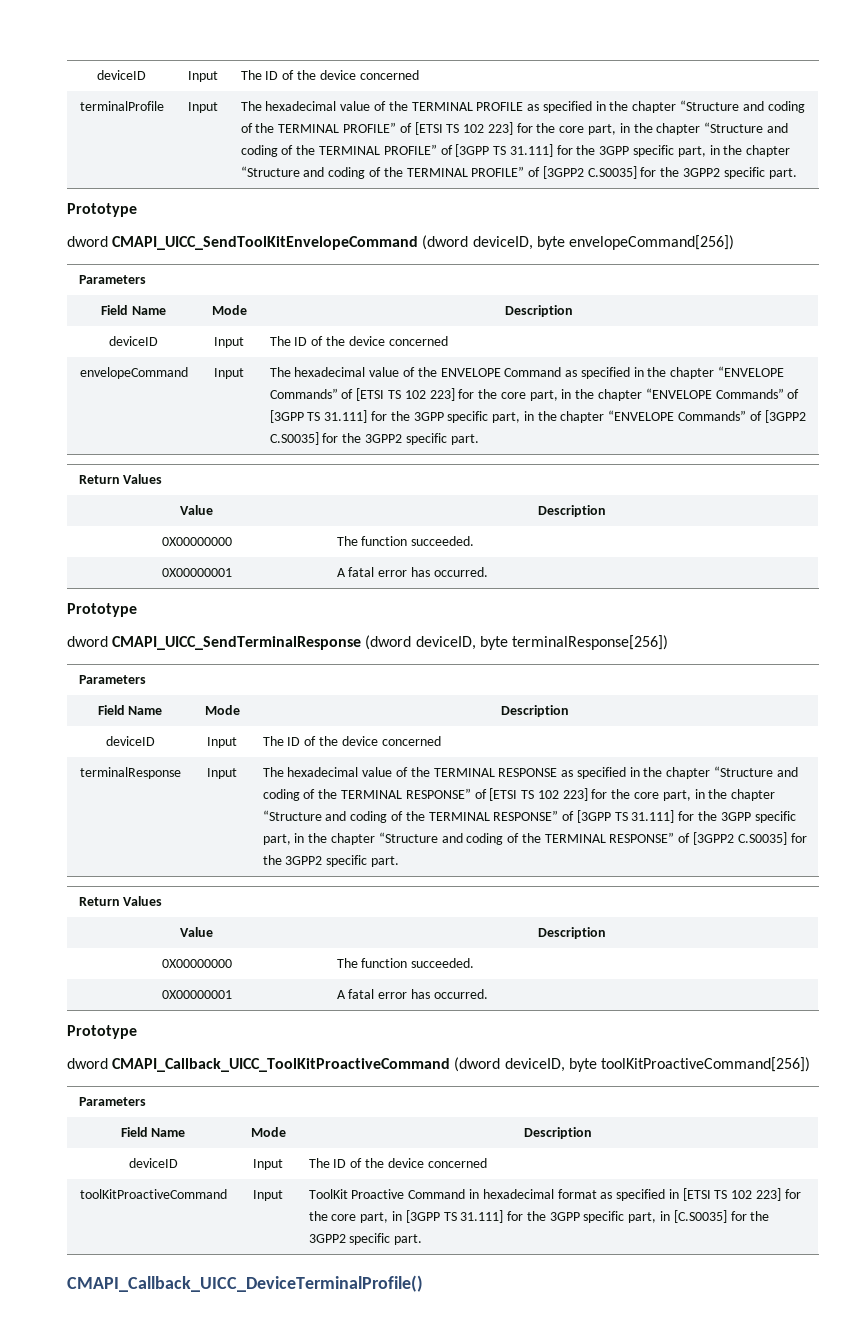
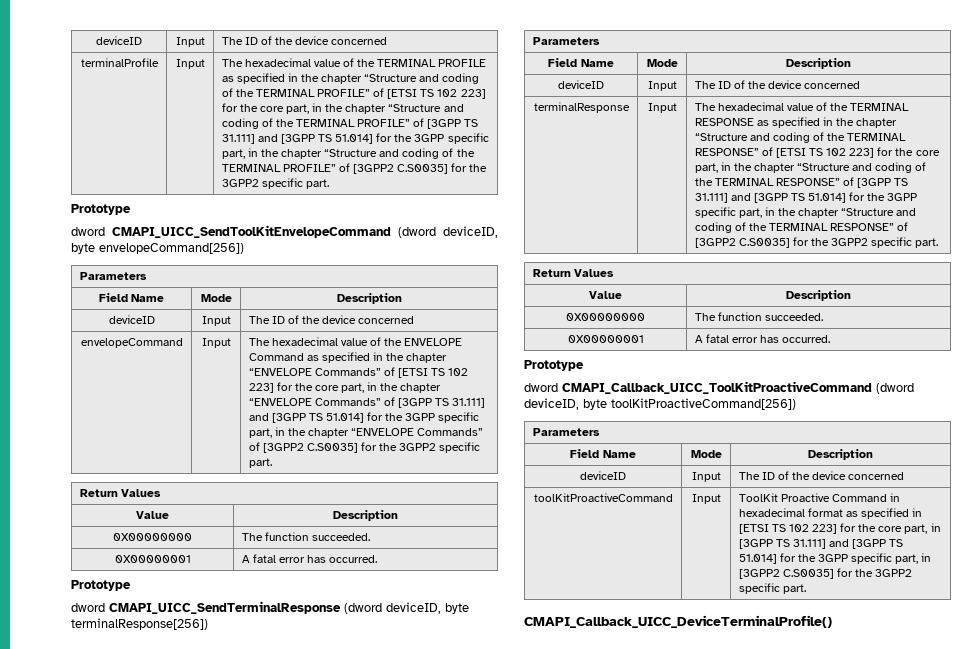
- The hexadecimal value of the TERMINAL PROFILE as specified in the chapter “Structure and coding of the TERMINAL PROFILE” of [ETSI TS 102 223] for the core part, in the chapter “Structure and coding of the TERMINAL PROFILE” of [3GPP TS 31.111] for the 3GPP specific part, in the chapter “Structure and coding of the TERMINAL PROFILE” of [3GPP2 C.S0035] for the 3GPP2 specific part.
+ The hexadecimal value of the TERMINAL PROFILE as specified in the chapter “Structure and coding of the TERMINAL PROFILE” of [ETSI TS 102 223] for the core part, in the chapter “Structure and coding of the TERMINAL PROFILE” of [3GPP TS 31.111] and [3GPP TS 51.014] for the 3GPP specific part, in the chapter “Structure and coding of the TERMINAL PROFILE” of [3GPP2 C.S0035] for the 3GPP2 specific part.
- The hexadecimal value of the ENVELOPE Command as specified in the chapter “ENVELOPE Commands” of [ETSI TS 102 223] for the core part, in the chapter “ENVELOPE Commands” of [3GPP TS 31.111] for the 3GPP specific part, in the chapter “ENVELOPE Commands” of [3GPP2 C.S0035] for the 3GPP2 specific part.
+ The hexadecimal value of the ENVELOPE Command as specified in the chapter “ENVELOPE Commands” of [ETSI TS 102 223] for the core part, in the chapter “ENVELOPE Commands” of [3GPP TS 31.111] and [3GPP TS 51.014] for the 3GPP specific part, in the chapter “ENVELOPE Commands” of [3GPP2 C.S0035] for the 3GPP2 specific part.
- The hexadecimal value of the TERMINAL RESPONSE as specified in the chapter “Structure and coding of the TERMINAL RESPONSE” of [ETSI TS 102 223] for the core part, in the chapter “Structure and coding of the TERMINAL RESPONSE” of [3GPP TS 31.111] for the 3GPP specific part, in the chapter “Structure and coding of the TERMINAL RESPONSE” of [3GPP2 C.S0035] for the 3GPP2 specific part.
+ The hexadecimal value of the TERMINAL RESPONSE as specified in the chapter “Structure and coding of the TERMINAL RESPONSE” of [ETSI TS 102 223] for the core part, in the chapter “Structure and coding of the TERMINAL RESPONSE” of [3GPP TS 31.111] and [3GPP TS 51.014] for the 3GPP specific part, in the chapter “Structure and coding of the TERMINAL RESPONSE” of [3GPP2 C.S0035] for the 3GPP2 specific part.
- toolKitProactiveCommand | Input | ToolKit Proactive Command in hexadecimal format as specified in [ETSI TS 102 223] for the core part, in [3GPP TS 31.111] for the 3GPP specific part, in [C.S0035] for the 3GPP2 specific part.
+ toolKitProactiveCommand | Input | ToolKit Proactive Command in hexadecimal format as specified in [ETSI TS 102 223] for the core part, in [3GPP TS 31.111] and [3GPP TS 51.014] for the 3GPP specific part, in [3GPP2 C.S0035] for the 3GPP2 specific part.

